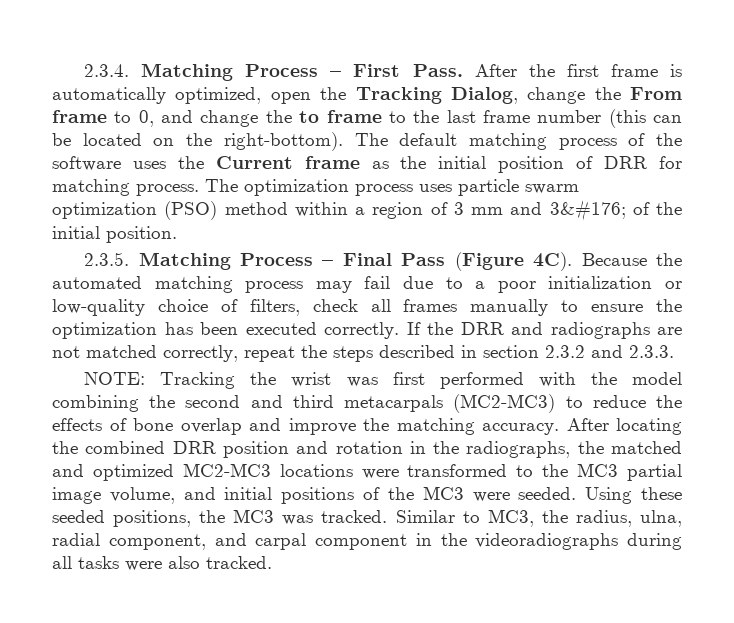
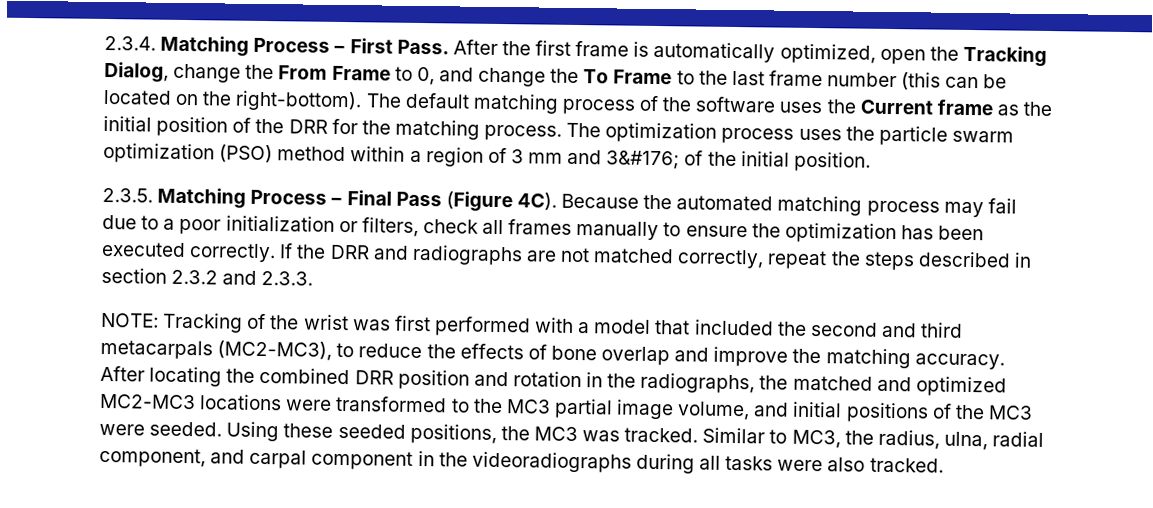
- After the first frame is automatically optimized, open the Tracking Dialog, change the From frame to 0, and change the to frame to the last frame number (this can be located on the right-bottom).
+ After the first frame is automatically optimized, open the Tracking Dialog, change the From Frame to 0, and change the To Frame to the last frame number (this can be located on the right-bottom).
- The default matching process of the software uses the Current frame as the initial position of DRR for matching process.
+ The default matching process of the software uses the Current frame as the initial position of the DRR for the matching process.
- The optimization process uses particle swarm optimization (PSO) method within a region of 3 mm and 3&#176; of the initial position.
+ The optimization process uses the particle swarm optimization (PSO) method within a region of 3 mm and 3&#176; of the initial position.
- Because the automated matching process may fail due to a poor initialization or low-quality choice of filters, check all frames manually to ensure the optimization has been executed correctly.
+ Because the automated matching process may fail due to a poor initialization or filters, check all frames manually to ensure the optimization has been executed correctly.
- NOTE: Tracking the wrist was first performed with the model combining the second and third metacarpals (MC2-MC3) to reduce the effects of bone overlap and improve the matching accuracy.
+ NOTE: Tracking of the wrist was first performed with a model that included the second and third metacarpals (MC2-MC3), to reduce the effects of bone overlap and improve the matching accuracy.

